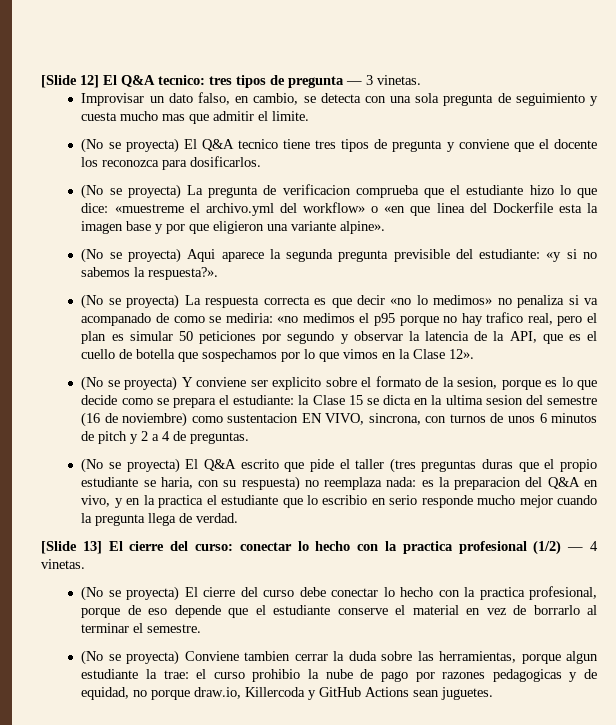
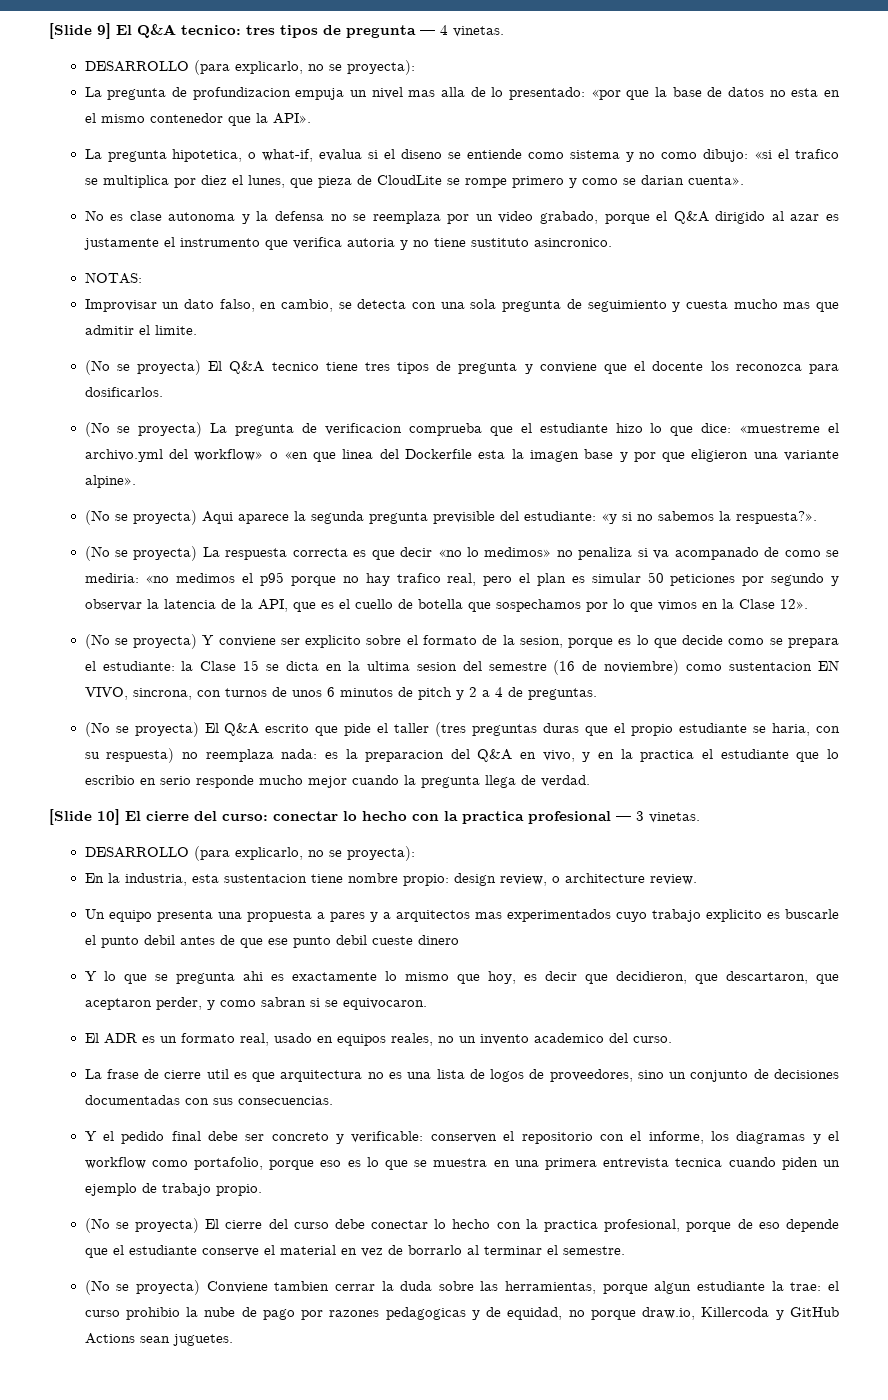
- [Slide 12] El Q&A tecnico: tres tipos de pregunta — 3 vinetas.
+ [Slide 9] El Q&A tecnico: tres tipos de pregunta — 4 vinetas.
+ DESARROLLO (para explicarlo, no se proyecta):
+ La pregunta de profundizacion empuja un nivel mas alla de lo presentado: «por que la base de datos no esta en el mismo contenedor que la API».
+ La pregunta hipotetica, o what-if, evalua si el diseno se entiende como sistema y no como dibujo: «si el trafico se multiplica por diez el lunes, que pieza de CloudLite se rompe primero y como se darian cuenta».
+ No es clase autonoma y la defensa no se reemplaza por un video grabado, porque el Q&A dirigido al azar es justamente el instrumento que verifica autoria y no tiene sustituto asincronico.
+ NOTAS:
- [Slide 13] El cierre del curso: conectar lo hecho con la practica profesional (1/2) — 4 vinetas.
+ [Slide 10] El cierre del curso: conectar lo hecho con la practica profesional — 3 vinetas.
+ DESARROLLO (para explicarlo, no se proyecta):
+ En la industria, esta sustentacion tiene nombre propio: design review, o architecture review.
+ Un equipo presenta una propuesta a pares y a arquitectos mas experimentados cuyo trabajo explicito es buscarle el punto debil antes de que ese punto debil cueste dinero
+ Y lo que se pregunta ahi es exactamente lo mismo que hoy, es decir que decidieron, que descartaron, que aceptaron perder, y como sabran si se equivocaron.
+ El ADR es un formato real, usado en equipos reales, no un invento academico del curso.
+ La frase de cierre util es que arquitectura no es una lista de logos de proveedores, sino un conjunto de decisiones documentadas con sus consecuencias.
+ Y el pedido final debe ser concreto y verificable: conserven el repositorio con el informe, los diagramas y el workflow como portafolio, porque eso es lo que se muestra en una primera entrevista tecnica cuando piden un ejemplo de trabajo propio.

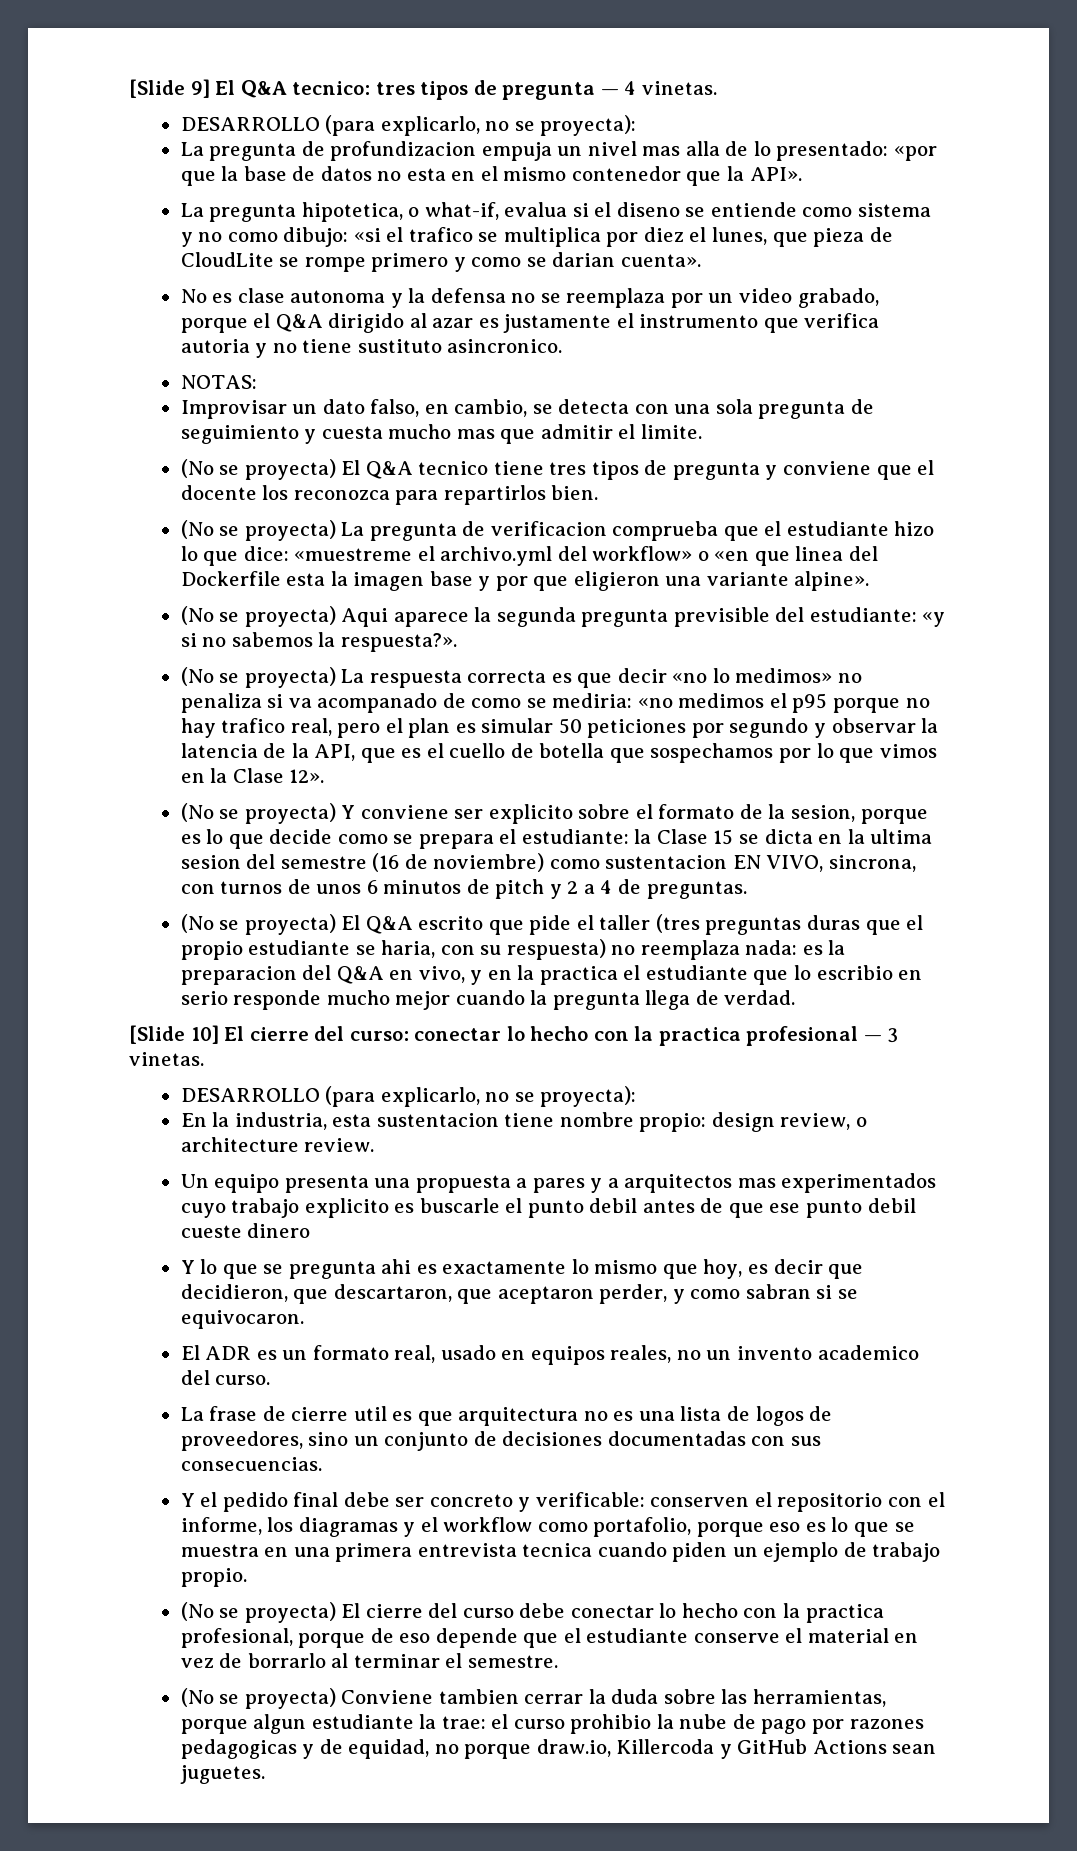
- (No se proyecta) El Q&A tecnico tiene tres tipos de pregunta y conviene que el docente los reconozca para dosificarlos.
+ (No se proyecta) El Q&A tecnico tiene tres tipos de pregunta y conviene que el docente los reconozca para repartirlos bien.

